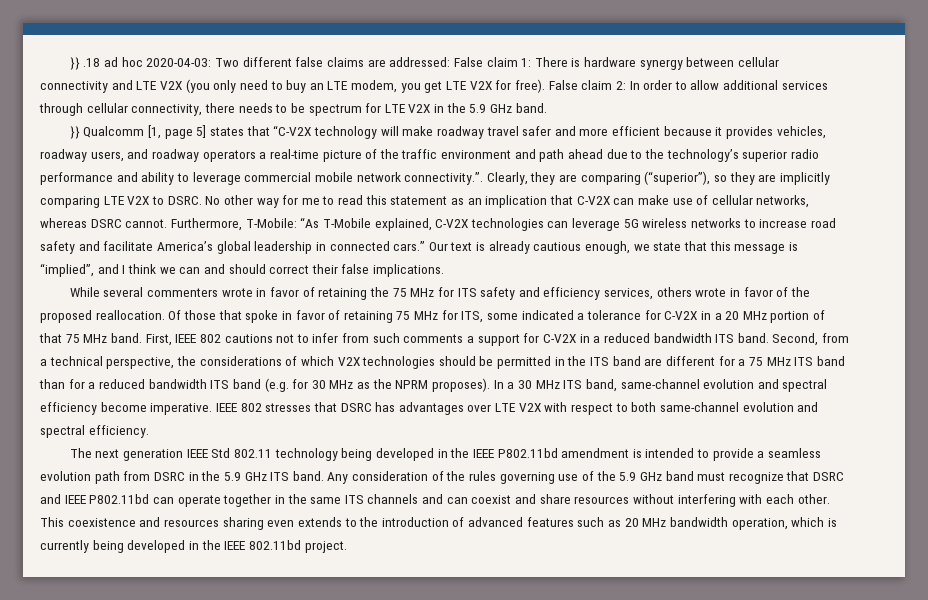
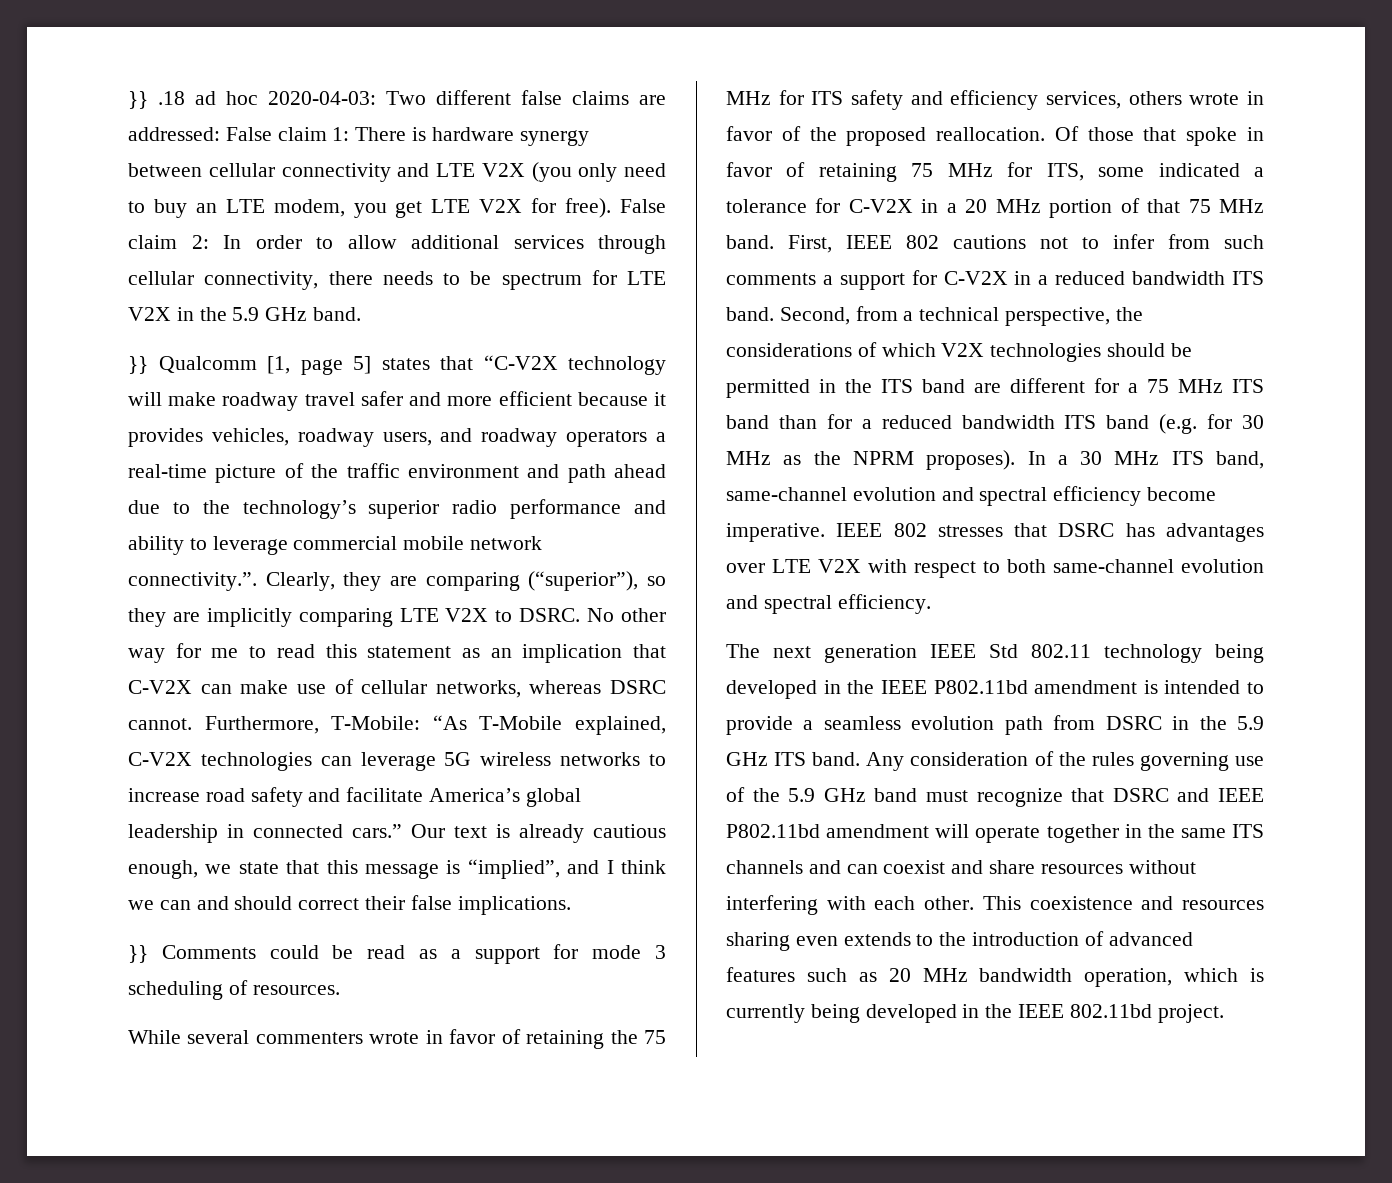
+ }} Comments could be read as a support for mode 3 scheduling of resources.
- Any consideration of the rules governing use of the 5.9 GHz band must recognize that DSRC and IEEE P802.11bd can operate together in the same ITS channels and can coexist and share resources without interfering with each other.
+ Any consideration of the rules governing use of the 5.9 GHz band must recognize that DSRC and IEEE P802.11bd amendment will operate together in the same ITS channels and can coexist and share resources without interfering with each other.

